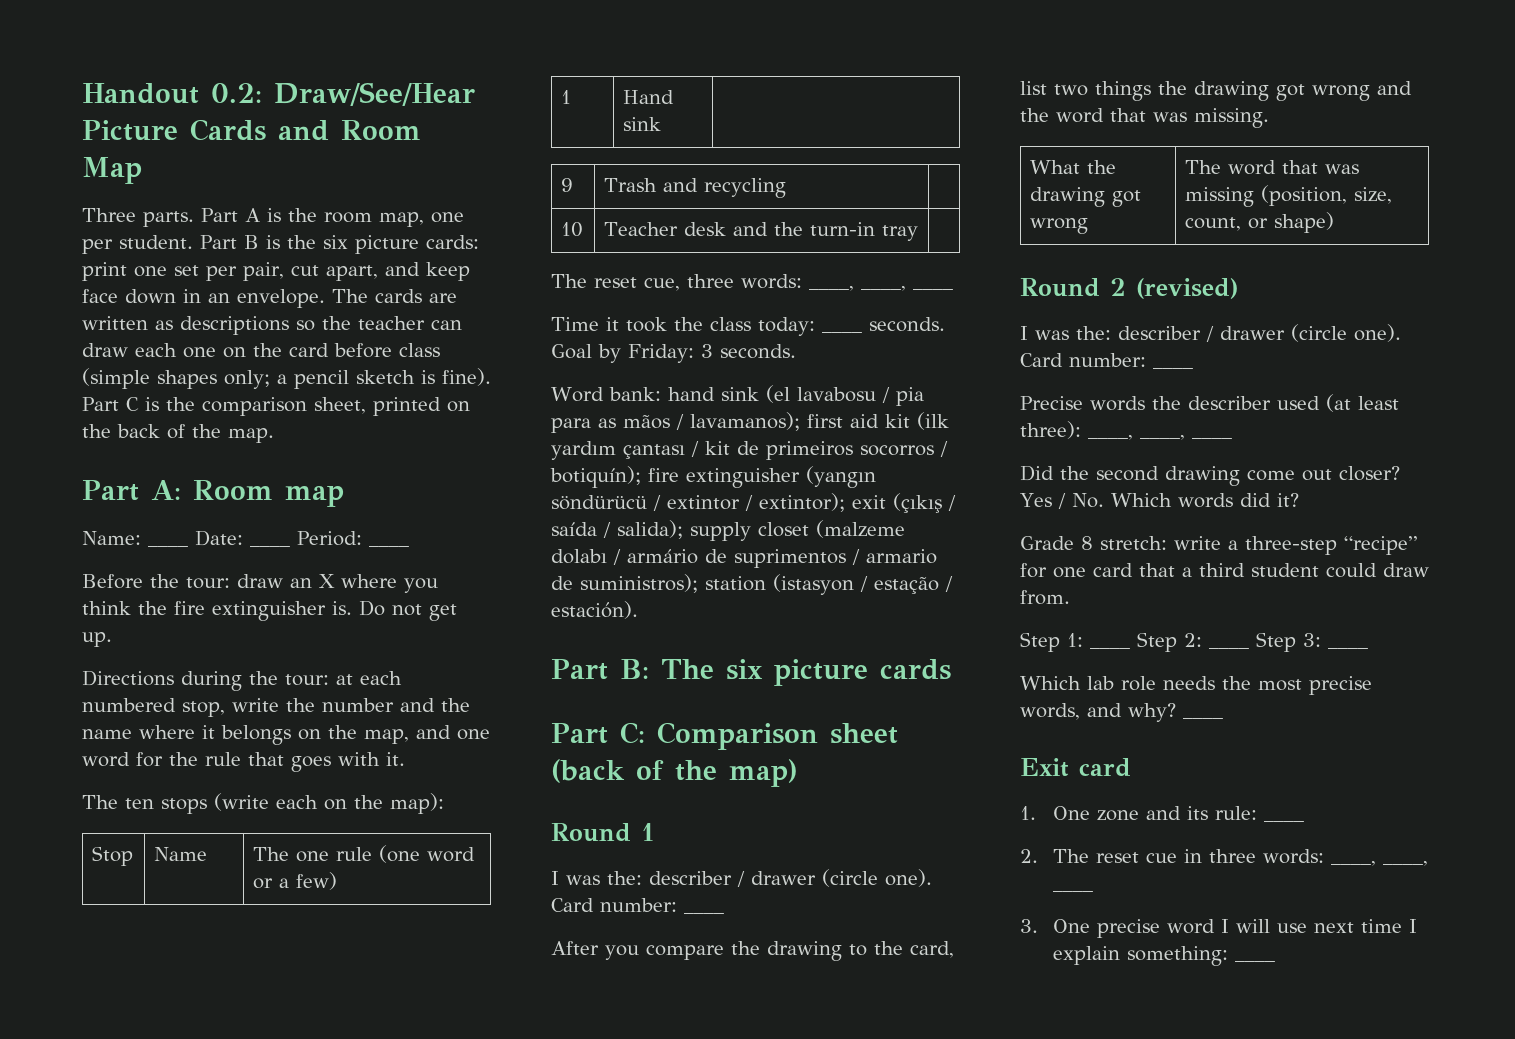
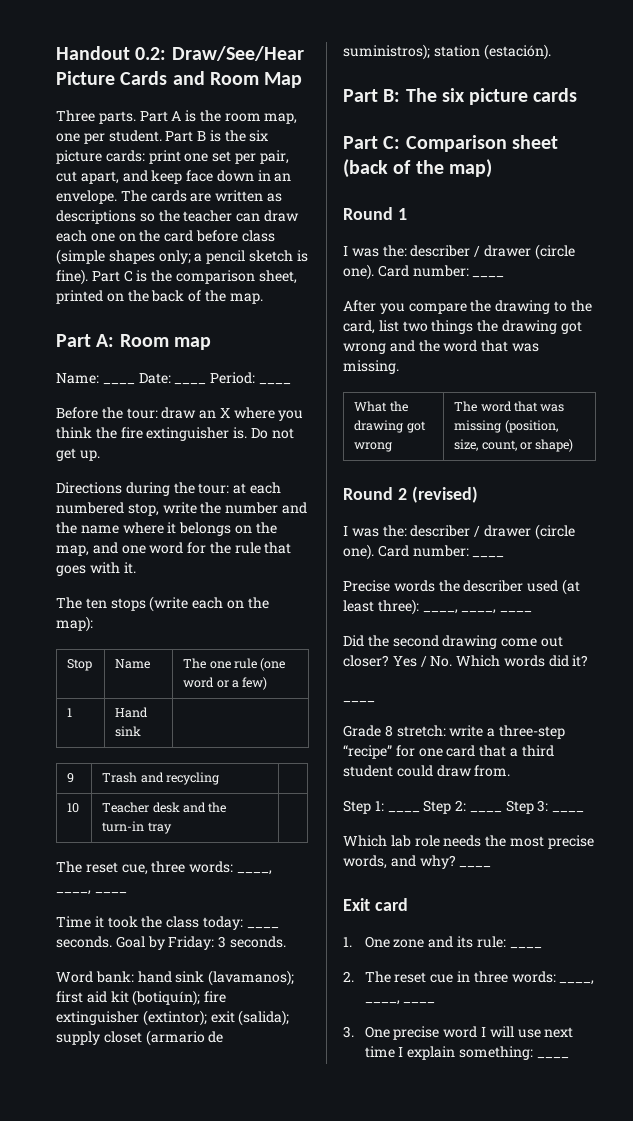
- Word bank: hand sink (el lavabosu / pia para as mãos / lavamanos); first aid kit (ilk yardım çantası / kit de primeiros socorros / botiquín); fire extinguisher (yangın söndürücü / extintor / extintor); exit (çıkış / saída / salida); supply closet (malzeme dolabı / armário de suprimentos / armario de suministros); station (istasyon / estação / estación).
+ Word bank: hand sink (lavamanos); first aid kit (botiquín); fire extinguisher (extintor); exit (salida); supply closet (armario de suministros); station (estación).
  Yes / No. Which words did it?
+ ____

